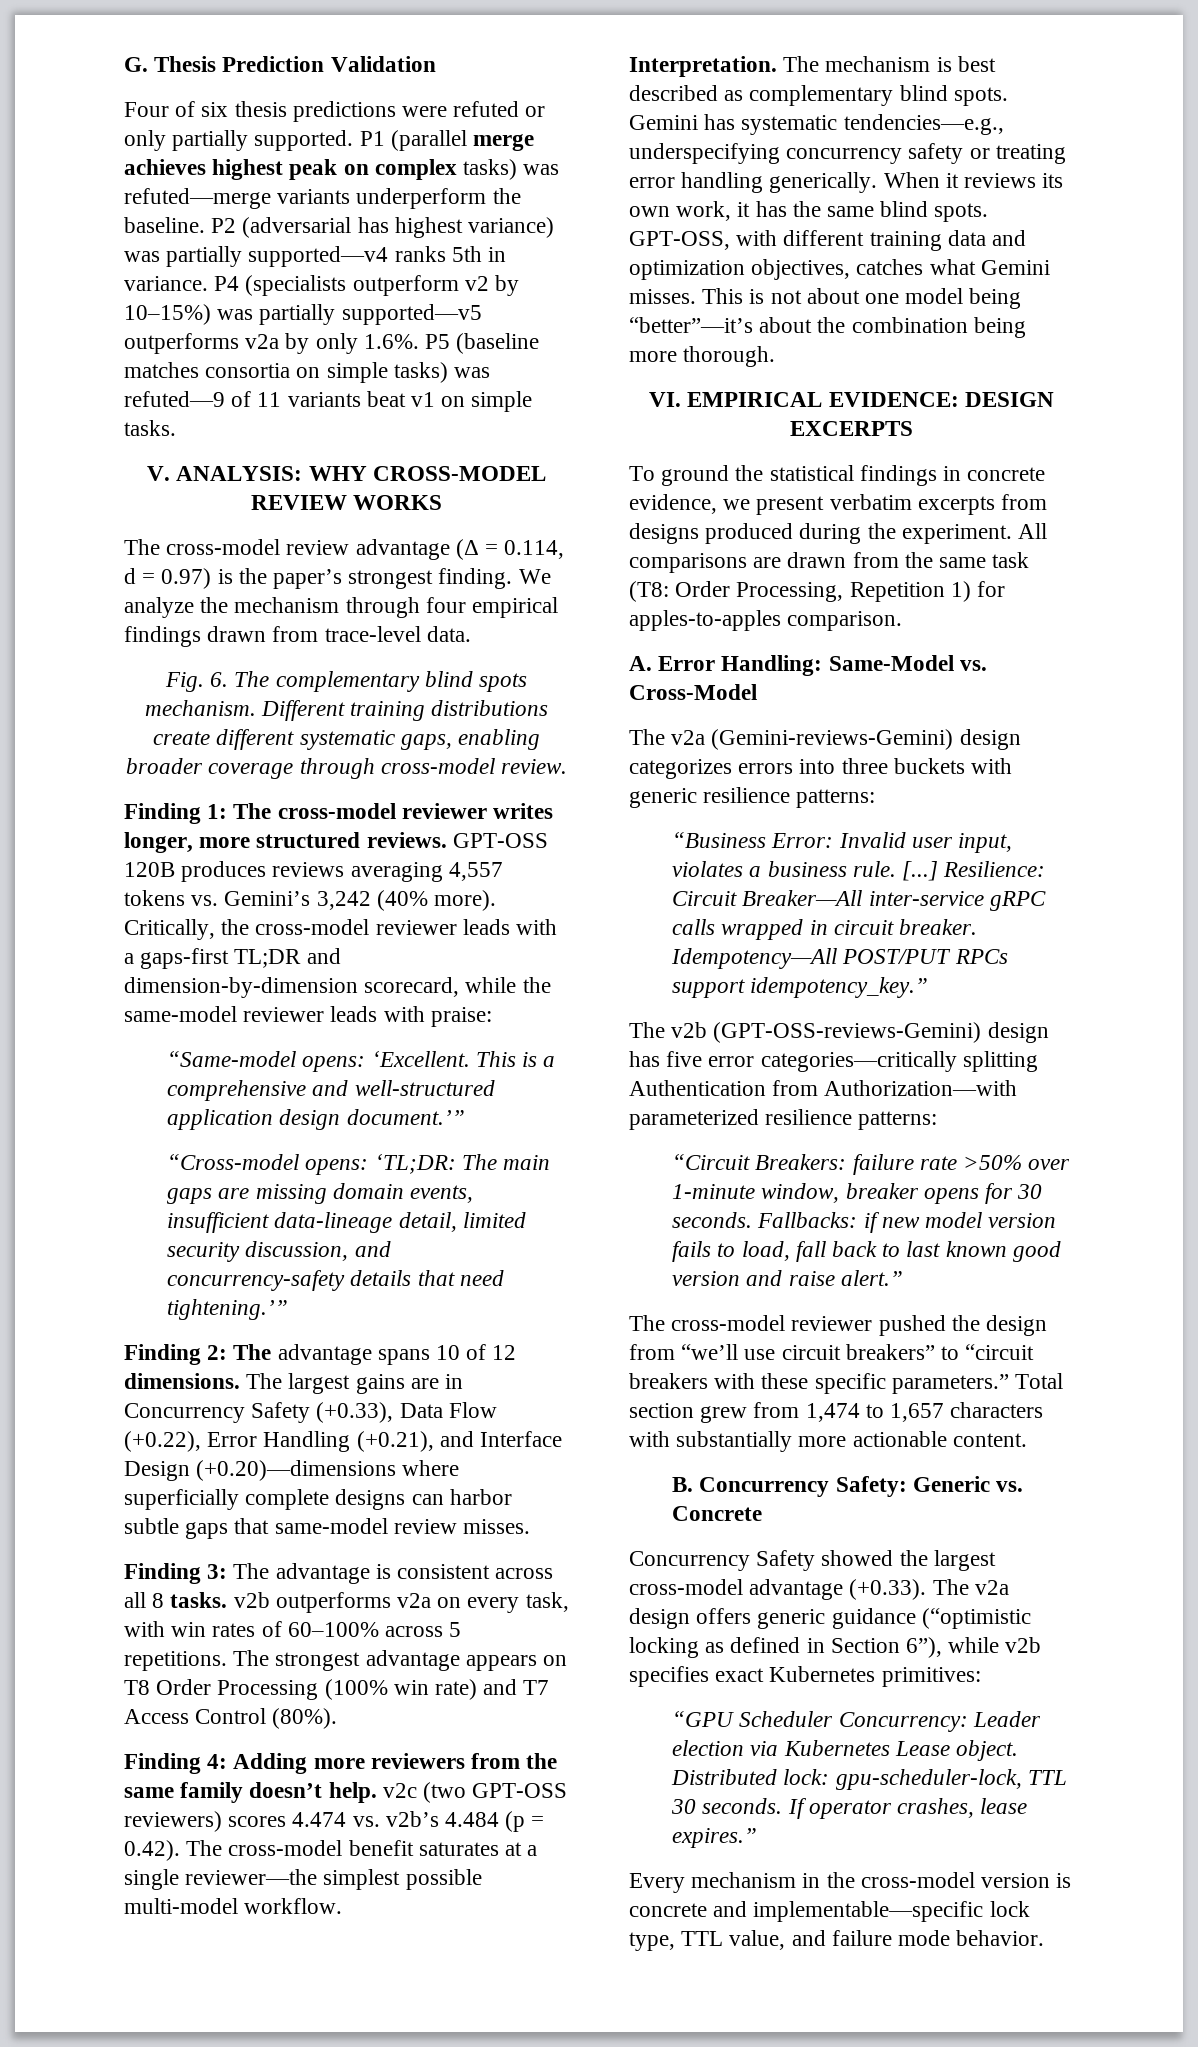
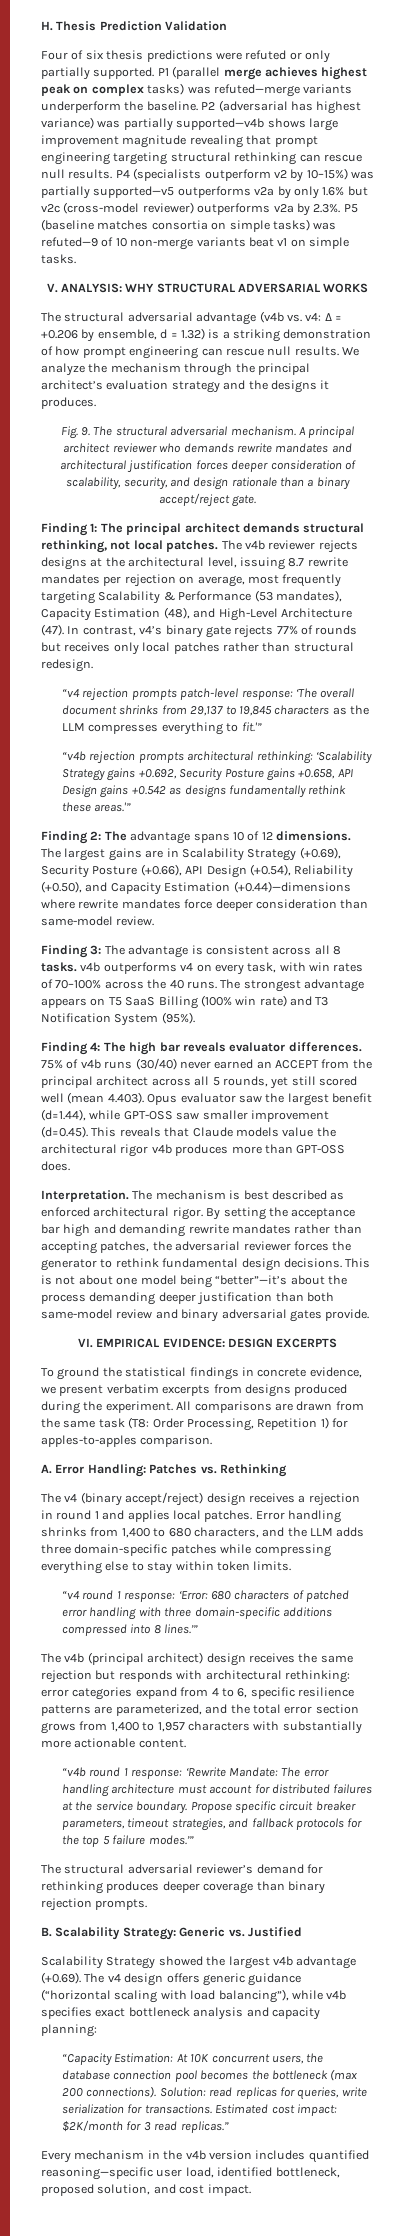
- G. Thesis Prediction Validation
+ H. Thesis Prediction Validation
- P2 (adversarial has highest variance) was partially supported—v4 ranks 5th in variance.
+ P2 (adversarial has highest variance) was partially supported—v4b shows large improvement magnitude revealing that prompt engineering targeting structural rethinking can rescue null results.
- P4 (specialists outperform v2 by 10–15%) was partially supported—v5 outperforms v2a by only 1.6%. P5 (baseline matches consortia on simple tasks) was refuted—9 of 11 variants beat v1 on simple tasks.
+ P4 (specialists outperform v2 by 10–15%) was partially supported—v5 outperforms v2a by only 1.6% but v2c (cross-model reviewer) outperforms v2a by 2.3%. P5 (baseline matches consortia on simple tasks) was refuted—9 of 10 non-merge variants beat v1 on simple tasks.
- V. ANALYSIS: WHY CROSS-MODEL REVIEW WORKS
+ V. ANALYSIS: WHY STRUCTURAL ADVERSARIAL WORKS
- The cross-model review advantage (Δ = 0.114, d = 0.97) is the paper’s strongest finding.
+ The structural adversarial advantage (v4b vs. v4: Δ = +0.206 by ensemble, d = 1.32) is a striking demonstration of how prompt engineering can rescue null results.
- We analyze the mechanism through four empirical findings drawn from trace-level data.
- Fig. 6. The complementary blind spots mechanism. Different training distributions create different systematic gaps, enabling broader coverage through cross-model review.
- Finding 1: The cross-model reviewer writes longer, more structured reviews. GPT-OSS 120B produces reviews averaging 4,557 tokens vs. Gemini’s 3,242 (40% more). Critically, the cross-model reviewer leads with a gaps-first TL;DR and dimension-by-dimension scorecard, while the same-model reviewer leads with praise:
- “Same-model opens: ‘Excellent. This is a comprehensive and well-structured application design document.’”
- “Cross-model opens: ‘TL;DR: The main gaps are missing domain events, insufficient data-lineage detail, limited security discussion, and concurrency-safety details that need tightening.’”
+ We analyze the mechanism through the principal architect’s evaluation strategy and the designs it produces.
+ Fig. 9. The structural adversarial mechanism. A principal architect reviewer who demands rewrite mandates and architectural justification forces deeper consideration of scalability, security, and design rationale than a binary accept/reject gate.
+ Finding 1: The principal architect demands structural rethinking, not local patches. The v4b reviewer rejects designs at the architectural level, issuing 8.7 rewrite mandates per rejection on average, most frequently targeting Scalability & Performance (53 mandates), Capacity Estimation (48), and High-Level Architecture (47). In contrast, v4’s binary gate rejects 77% of rounds but receives only local patches rather than structural redesign.
+ “v4 rejection prompts patch-level response: ‘The overall document shrinks from 29,137 to 19,845 characters as the LLM compresses everything to fit.'”
+ “v4b rejection prompts architectural rethinking: ‘Scalability Strategy gains +0.692, Security Posture gains +0.658, API Design gains +0.542 as designs fundamentally rethink these areas.'”
- The largest gains are in Concurrency Safety (+0.33), Data Flow (+0.22), Error Handling (+0.21), and Interface Design (+0.20)—dimensions where superficially complete designs can harbor subtle gaps that same-model review misses.
+ The largest gains are in Scalability Strategy (+0.69), Security Posture (+0.66), API Design (+0.54), Reliability (+0.50), and Capacity Estimation (+0.44)—dimensions where rewrite mandates force deeper consideration than same-model review.
- Finding 3: The advantage is consistent across all 8 tasks. v2b outperforms v2a on every task, with win rates of 60–100% across 5 repetitions.
+ Finding 3: The advantage is consistent across all 8 tasks. v4b outperforms v4 on every task, with win rates of 70–100% across the 40 runs.
- The strongest advantage appears on T8 Order Processing (100% win rate) and T7 Access Control (80%).
- Finding 4: Adding more reviewers from the same family doesn’t help. v2c (two GPT-OSS reviewers) scores 4.474 vs. v2b’s 4.484 (p = 0.42). The cross-model benefit saturates at a single reviewer—the simplest possible multi-model workflow.
+ The strongest advantage appears on T5 SaaS Billing (100% win rate) and T3 Notification System (95%).
+ Finding 4: The high bar reveals evaluator differences. 75% of v4b runs (30/40) never earned an ACCEPT from the principal architect across all 5 rounds, yet still scored well (mean 4.403). Opus evaluator saw the largest benefit (d=1.44), while GPT-OSS saw smaller improvement (d=0.45). This reveals that Claude models value the architectural rigor v4b produces more than GPT-OSS does.
- The mechanism is best described as complementary blind spots. Gemini has systematic tendencies—e.g., underspecifying concurrency safety or treating error handling generically. When it reviews its own work, it has the same blind spots. GPT-OSS, with different training data and optimization objectives, catches what Gemini misses.
+ The mechanism is best described as enforced architectural rigor. By setting the acceptance bar high and demanding rewrite mandates rather than accepting patches, the adversarial reviewer forces the generator to rethink fundamental design decisions.
- This is not about one model being “better”—it’s about the combination being more thorough.
+ This is not about one model being “better”—it’s about the process demanding deeper justification than both same-model review and binary adversarial gates provide.
- A. Error Handling: Same-Model vs. Cross-Model
- The v2a (Gemini-reviews-Gemini) design categorizes errors into three buckets with generic resilience patterns:
- “Business Error: Invalid user input, violates a business rule. [...] Resilience: Circuit Breaker—All inter-service gRPC calls wrapped in circuit breaker. Idempotency—All POST/PUT RPCs support idempotency_key.”
- The v2b (GPT-OSS-reviews-Gemini) design has five error categories—critically splitting Authentication from Authorization—with parameterized resilience patterns:
- “Circuit Breakers: failure rate >50% over 1-minute window, breaker opens for 30 seconds. Fallbacks: if new model version fails to load, fall back to last known good version and raise alert.”
- The cross-model reviewer pushed the design from “we’ll use circuit breakers” to “circuit breakers with these specific parameters.” Total section grew from 1,474 to 1,657 characters with substantially more actionable content.
+ A. Error Handling: Patches vs. Rethinking
+ The v4 (binary accept/reject) design receives a rejection in round 1 and applies local patches. Error handling shrinks from 1,400 to 680 characters, and the LLM adds three domain-specific patches while compressing everything else to stay within token limits.
+ “v4 round 1 response: ‘Error: 680 characters of patched error handling with three domain-specific additions compressed into 8 lines.’”
+ The v4b (principal architect) design receives the same rejection but responds with architectural rethinking: error categories expand from 4 to 6, specific resilience patterns are parameterized, and the total error section grows from 1,400 to 1,957 characters with substantially more actionable content.
- B. Concurrency Safety: Generic vs. Concrete
- Concurrency Safety showed the largest cross-model advantage (+0.33). The v2a design offers generic guidance (“optimistic locking as defined in Section 6”), while v2b specifies exact Kubernetes primitives:
- “GPU Scheduler Concurrency: Leader election via Kubernetes Lease object. Distributed lock: gpu-scheduler-lock, TTL 30 seconds. If operator crashes, lease expires.”
- Every mechanism in the cross-model version is concrete and implementable—specific lock type, TTL value, and failure mode behavior.
+ “v4b round 1 response: ‘Rewrite Mandate: The error handling architecture must account for distributed failures at the service boundary. Propose specific circuit breaker parameters, timeout strategies, and fallback protocols for the top 5 failure modes.’”
+ The structural adversarial reviewer’s demand for rethinking produces deeper coverage than binary rejection prompts.
+ B. Scalability Strategy: Generic vs. Justified
+ Scalability Strategy showed the largest v4b advantage (+0.69). The v4 design offers generic guidance (“horizontal scaling with load balancing”), while v4b specifies exact bottleneck analysis and capacity planning:
+ “Capacity Estimation: At 10K concurrent users, the database connection pool becomes the bottleneck (max 200 connections). Solution: read replicas for queries, write serialization for transactions. Estimated cost impact: $2K/month for 3 read replicas.”
+ Every mechanism in the v4b version includes quantified reasoning—specific user load, identified bottleneck, proposed solution, and cost impact.

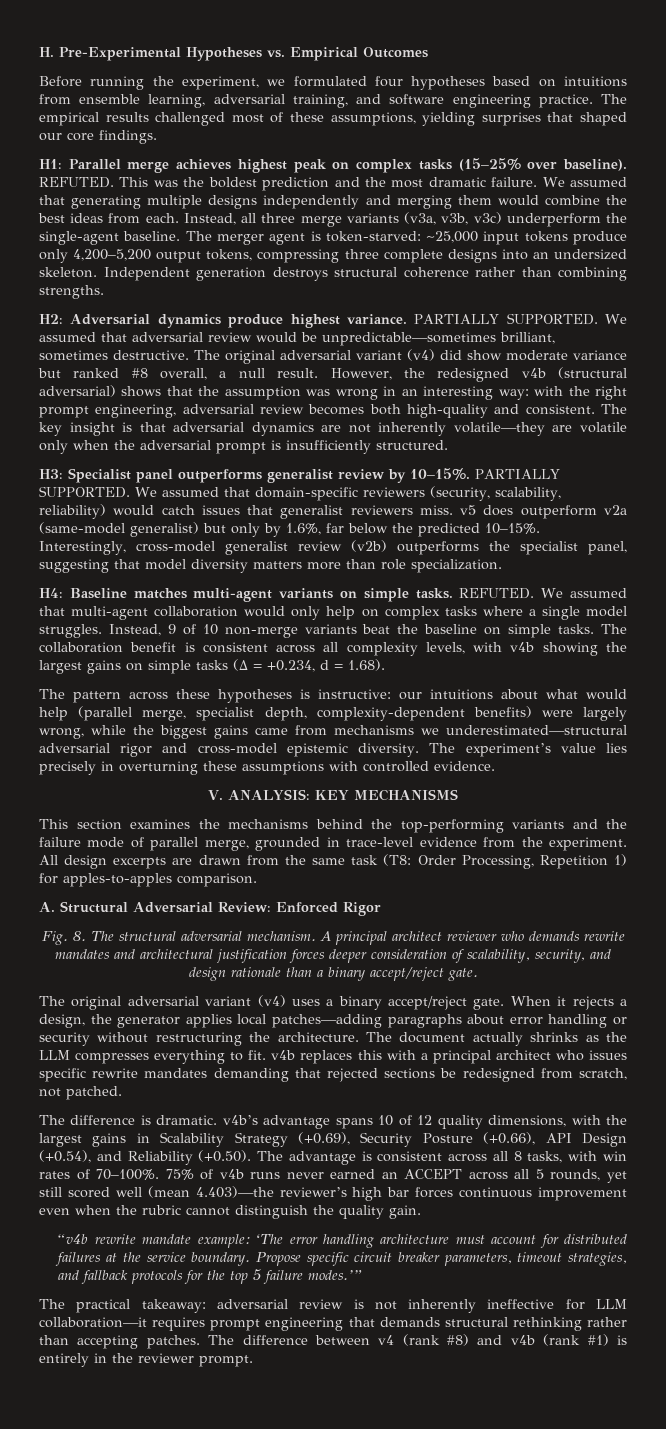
- H. Thesis Prediction Validation
- Four of six thesis predictions were refuted or only partially supported. P1 (parallel merge achieves highest peak on complex tasks) was refuted—merge variants underperform the baseline. P2 (adversarial has highest variance) was partially supported—v4b shows large improvement magnitude revealing that prompt engineering targeting structural rethinking can rescue null results. P4 (specialists outperform v2 by 10–15%) was partially supported—v5 outperforms v2a by only 1.6% but v2c (cross-model reviewer) outperforms v2a by 2.3%. P5 (baseline matches consortia on simple tasks) was refuted—9 of 10 non-merge variants beat v1 on simple tasks.
- V. ANALYSIS: WHY STRUCTURAL ADVERSARIAL WORKS
- The structural adversarial advantage (v4b vs. v4: Δ = +0.206 by ensemble, d = 1.32) is a striking demonstration of how prompt engineering can rescue null results. We analyze the mechanism through the principal architect’s evaluation strategy and the designs it produces.
+ H. Pre-Experimental Hypotheses vs. Empirical Outcomes
+ Before running the experiment, we formulated four hypotheses based on intuitions from ensemble learning, adversarial training, and software engineering practice. The empirical results challenged most of these assumptions, yielding surprises that shaped our core findings.
+ H1: Parallel merge achieves highest peak on complex tasks (15–25% over baseline). REFUTED. This was the boldest prediction and the most dramatic failure. We assumed that generating multiple designs independently and merging them would combine the best ideas from each. Instead, all three merge variants (v3a, v3b, v3c) underperform the single-agent baseline. The merger agent is token-starved: ~25,000 input tokens produce only 4,200–5,200 output tokens, compressing three complete designs into an undersized skeleton. Independent generation destroys structural coherence rather than combining strengths.
+ H2: Adversarial dynamics produce highest variance. PARTIALLY SUPPORTED. We assumed that adversarial review would be unpredictable—sometimes brilliant, sometimes destructive. The original adversarial variant (v4) did show moderate variance but ranked #8 overall, a null result. However, the redesigned v4b (structural adversarial) shows that the assumption was wrong in an interesting way: with the right prompt engineering, adversarial review becomes both high-quality and consistent. The key insight is that adversarial dynamics are not inherently volatile—they are volatile only when the adversarial prompt is insufficiently structured.
+ H3: Specialist panel outperforms generalist review by 10–15%. PARTIALLY SUPPORTED. We assumed that domain-specific reviewers (security, scalability, reliability) would catch issues that generalist reviewers miss. v5 does outperform v2a (same-model generalist) but only by 1.6%, far below the predicted 10–15%. Interestingly, cross-model generalist review (v2b) outperforms the specialist panel, suggesting that model diversity matters more than role specialization.
+ H4: Baseline matches multi-agent variants on simple tasks. REFUTED. We assumed that multi-agent collaboration would only help on complex tasks where a single model struggles. Instead, 9 of 10 non-merge variants beat the baseline on simple tasks. The collaboration benefit is consistent across all complexity levels, with v4b showing the largest gains on simple tasks (Δ = +0.234, d = 1.68).
+ The pattern across these hypotheses is instructive: our intuitions about what would help (parallel merge, specialist depth, complexity-dependent benefits) were largely wrong, while the biggest gains came from mechanisms we underestimated—structural adversarial rigor and cross-model epistemic diversity. The experiment’s value lies precisely in overturning these assumptions with controlled evidence.
+ V. ANALYSIS: KEY MECHANISMS
+ This section examines the mechanisms behind the top-performing variants and the failure mode of parallel merge, grounded in trace-level evidence from the experiment. All design excerpts are drawn from the same task (T8: Order Processing, Repetition 1) for apples-to-apples comparison.
+ A. Structural Adversarial Review: Enforced Rigor
- Fig. 9. The structural adversarial mechanism.
+ Fig. 8. The structural adversarial mechanism.
- Finding 1: The principal architect demands structural rethinking, not local patches. The v4b reviewer rejects designs at the architectural level, issuing 8.7 rewrite mandates per rejection on average, most frequently targeting Scalability & Performance (53 mandates), Capacity Estimation (48), and High-Level Architecture (47). In contrast, v4’s binary gate rejects 77% of rounds but receives only local patches rather than structural redesign.
- “v4 rejection prompts patch-level response: ‘The overall document shrinks from 29,137 to 19,845 characters as the LLM compresses everything to fit.'”
- “v4b rejection prompts architectural rethinking: ‘Scalability Strategy gains +0.692, Security Posture gains +0.658, API Design gains +0.542 as designs fundamentally rethink these areas.'”
- Finding 2: The advantage spans 10 of 12 dimensions. The largest gains are in Scalability Strategy (+0.69), Security Posture (+0.66), API Design (+0.54), Reliability (+0.50), and Capacity Estimation (+0.44)—dimensions where rewrite mandates force deeper consideration than same-model review.
- Finding 3: The advantage is consistent across all 8 tasks. v4b outperforms v4 on every task, with win rates of 70–100% across the 40 runs. The strongest advantage appears on T5 SaaS Billing (100% win rate) and T3 Notification System (95%).
- Finding 4: The high bar reveals evaluator differences.
+ The original adversarial variant (v4) uses a binary accept/reject gate. When it rejects a design, the generator applies local patches—adding paragraphs about error handling or security without restructuring the architecture. The document actually shrinks as the LLM compresses everything to fit. v4b replaces this with a principal architect who issues specific rewrite mandates demanding that rejected sections be redesigned from scratch, not patched.
+ The difference is dramatic. v4b’s advantage spans 10 of 12 quality dimensions, with the largest gains in Scalability Strategy (+0.69), Security Posture (+0.66), API Design (+0.54), and Reliability (+0.50). The advantage is consistent across all 8 tasks, with win rates of 70–100%.
- 75% of v4b runs (30/40) never earned an ACCEPT from the principal architect across all 5 rounds, yet still scored well (mean 4.403). Opus evaluator saw the largest benefit (d=1.44), while GPT-OSS saw smaller improvement (d=0.45). This reveals that Claude models value the architectural rigor v4b produces more than GPT-OSS does.
- Interpretation. The mechanism is best described as enforced architectural rigor. By setting the acceptance bar high and demanding rewrite mandates rather than accepting patches, the adversarial reviewer forces the generator to rethink fundamental design decisions. This is not about one model being “better”—it’s about the process demanding deeper justification than both same-model review and binary adversarial gates provide.
- VI. EMPIRICAL EVIDENCE: DESIGN EXCERPTS
- To ground the statistical findings in concrete evidence, we present verbatim excerpts from designs produced during the experiment. All comparisons are drawn from the same task (T8: Order Processing, Repetition 1) for apples-to-apples comparison.
- A. Error Handling: Patches vs. Rethinking
- The v4 (binary accept/reject) design receives a rejection in round 1 and applies local patches. Error handling shrinks from 1,400 to 680 characters, and the LLM adds three domain-specific patches while compressing everything else to stay within token limits.
- “v4 round 1 response: ‘Error: 680 characters of patched error handling with three domain-specific additions compressed into 8 lines.’”
- The v4b (principal architect) design receives the same rejection but responds with architectural rethinking: error categories expand from 4 to 6, specific resilience patterns are parameterized, and the total error section grows from 1,400 to 1,957 characters with substantially more actionable content.
- “v4b round 1 response: ‘Rewrite Mandate: The error handling architecture must account for distributed failures at the service boundary.
+ 75% of v4b runs never earned an ACCEPT across all 5 rounds, yet still scored well (mean 4.403)—the reviewer’s high bar forces continuous improvement even when the rubric cannot distinguish the quality gain.
+ “v4b rewrite mandate example: ‘The error handling architecture must account for distributed failures at the service boundary.
- The structural adversarial reviewer’s demand for rethinking produces deeper coverage than binary rejection prompts.
- B. Scalability Strategy: Generic vs. Justified
- Scalability Strategy showed the largest v4b advantage (+0.69). The v4 design offers generic guidance (“horizontal scaling with load balancing”), while v4b specifies exact bottleneck analysis and capacity planning:
- “Capacity Estimation: At 10K concurrent users, the database connection pool becomes the bottleneck (max 200 connections). Solution: read replicas for queries, write serialization for transactions. Estimated cost impact: $2K/month for 3 read replicas.”
- Every mechanism in the v4b version includes quantified reasoning—specific user load, identified bottleneck, proposed solution, and cost impact.
+ The practical takeaway: adversarial review is not inherently ineffective for LLM collaboration—it requires prompt engineering that demands structural rethinking rather than accepting patches. The difference between v4 (rank #8) and v4b (rank #1) is entirely in the reviewer prompt.

